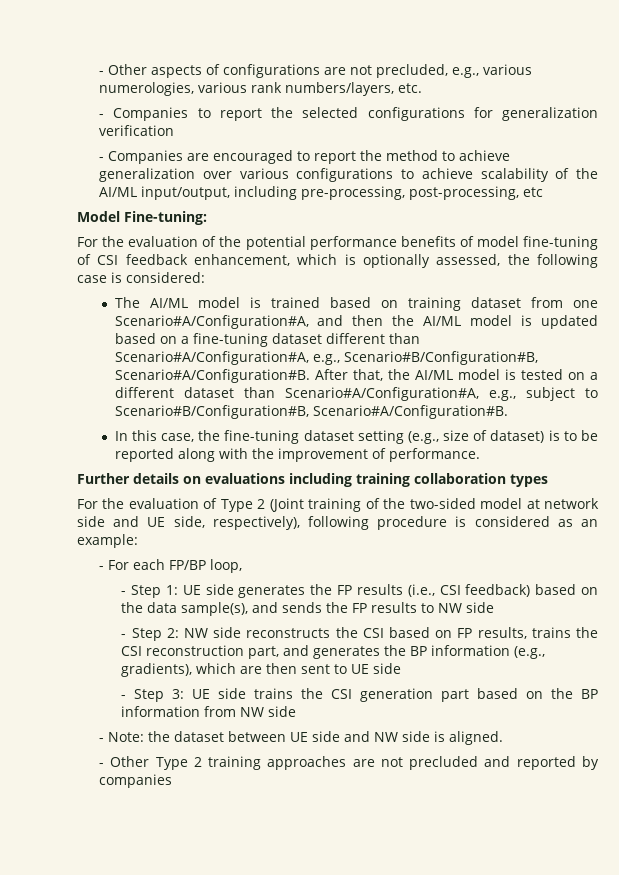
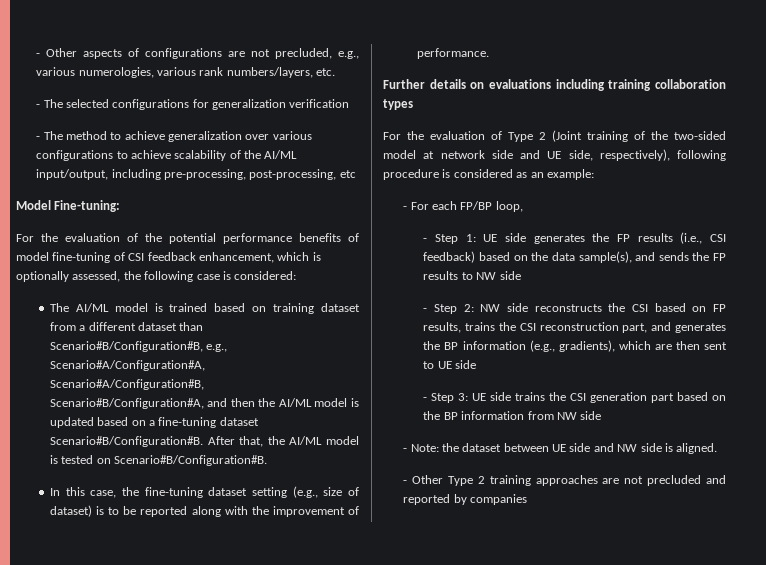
- - Companies to report the selected configurations for generalization verification
+ - The selected configurations for generalization verification
- - Companies are encouraged to report the method to achieve generalization over various configurations to achieve scalability of the AI/ML input/output, including pre-processing, post-processing, etc
+ - The method to achieve generalization over various configurations to achieve scalability of the AI/ML input/output, including pre-processing, post-processing, etc
- The AI/ML model is trained based on training dataset from one Scenario#A/Configuration#A, and then the AI/ML model is updated based on a fine-tuning dataset different than Scenario#A/Configuration#A, e.g., Scenario#B/Configuration#B, Scenario#A/Configuration#B.
+ The AI/ML model is trained based on training dataset from a different dataset than Scenario#B/Configuration#B, e.g., Scenario#A/Configuration#A, Scenario#A/Configuration#B, Scenario#B/Configuration#A, and then the AI/ML model is updated based on a fine-tuning dataset Scenario#B/Configuration#B.
- After that, the AI/ML model is tested on a different dataset than Scenario#A/Configuration#A, e.g., subject to Scenario#B/Configuration#B, Scenario#A/Configuration#B.
+ After that, the AI/ML model is tested on Scenario#B/Configuration#B.

